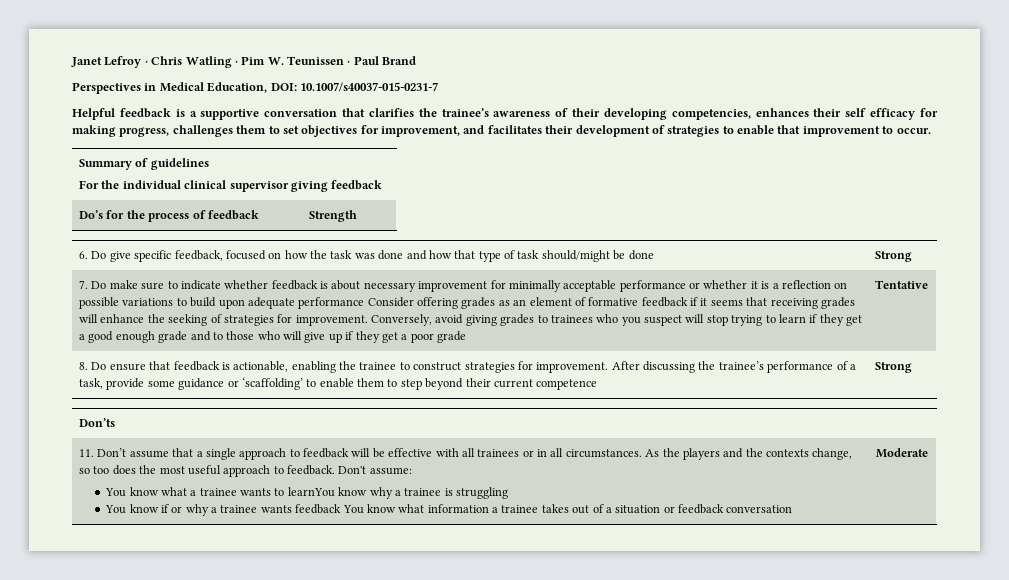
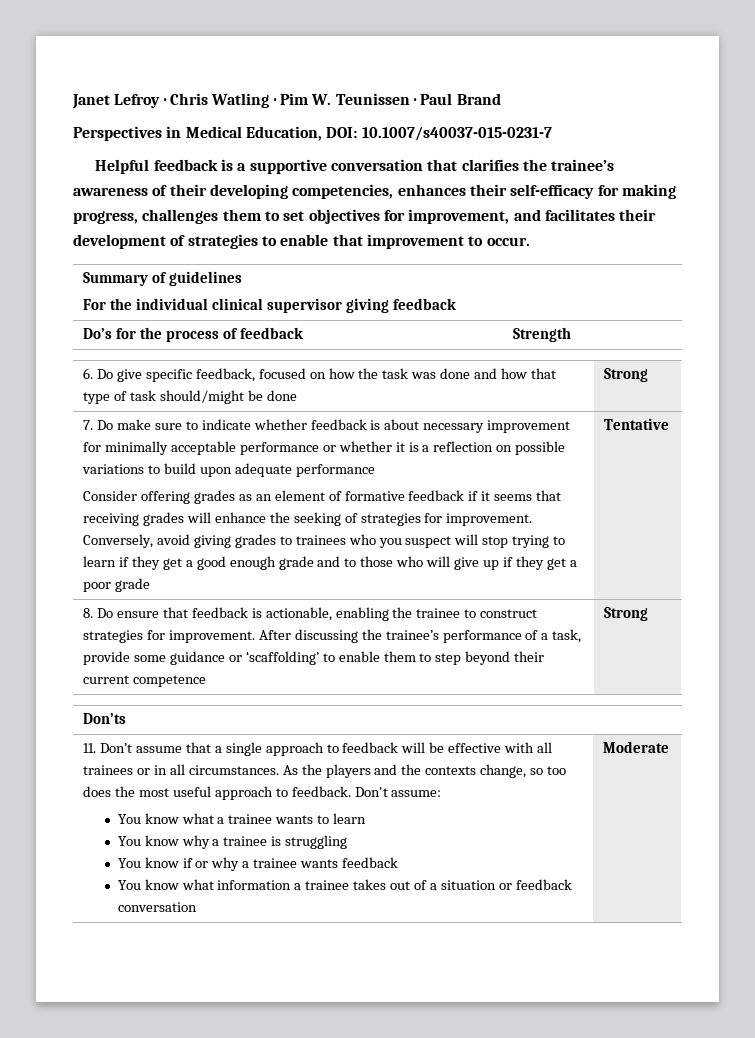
- Helpful feedback is a supportive conversation that clarifies the trainee’s awareness of their developing competencies, enhances their self efficacy for making progress, challenges them to set objectives for improvement, and facilitates their development of strategies to enable that improvement to occur.
+ Helpful feedback is a supportive conversation that clarifies the trainee’s awareness of their developing competencies, enhances their self-efficacy for making progress, challenges them to set objectives for improvement, and facilitates their development of strategies to enable that improvement to occur.
- 7. Do make sure to indicate whether feedback is about necessary improvement for minimally acceptable performance or whether it is a reflection on possible variations to build upon adequate performance Consider offering grades as an element of formative feedback if it seems that receiving grades will enhance the seeking of strategies for improvement.
+ 7. Do make sure to indicate whether feedback is about necessary improvement for minimally acceptable performance or whether it is a reflection on possible variations to build upon adequate performance
+ Consider offering grades as an element of formative feedback if it seems that receiving grades will enhance the seeking of strategies for improvement.
- You know what a trainee wants to learnYou know why a trainee is struggling
+ You know what a trainee wants to learn
+ You know why a trainee is struggling
- You know if or why a trainee wants feedback You know what information a trainee takes out of a situation or feedback conversation
+ You know if or why a trainee wants feedback
+ You know what information a trainee takes out of a situation or feedback conversation

